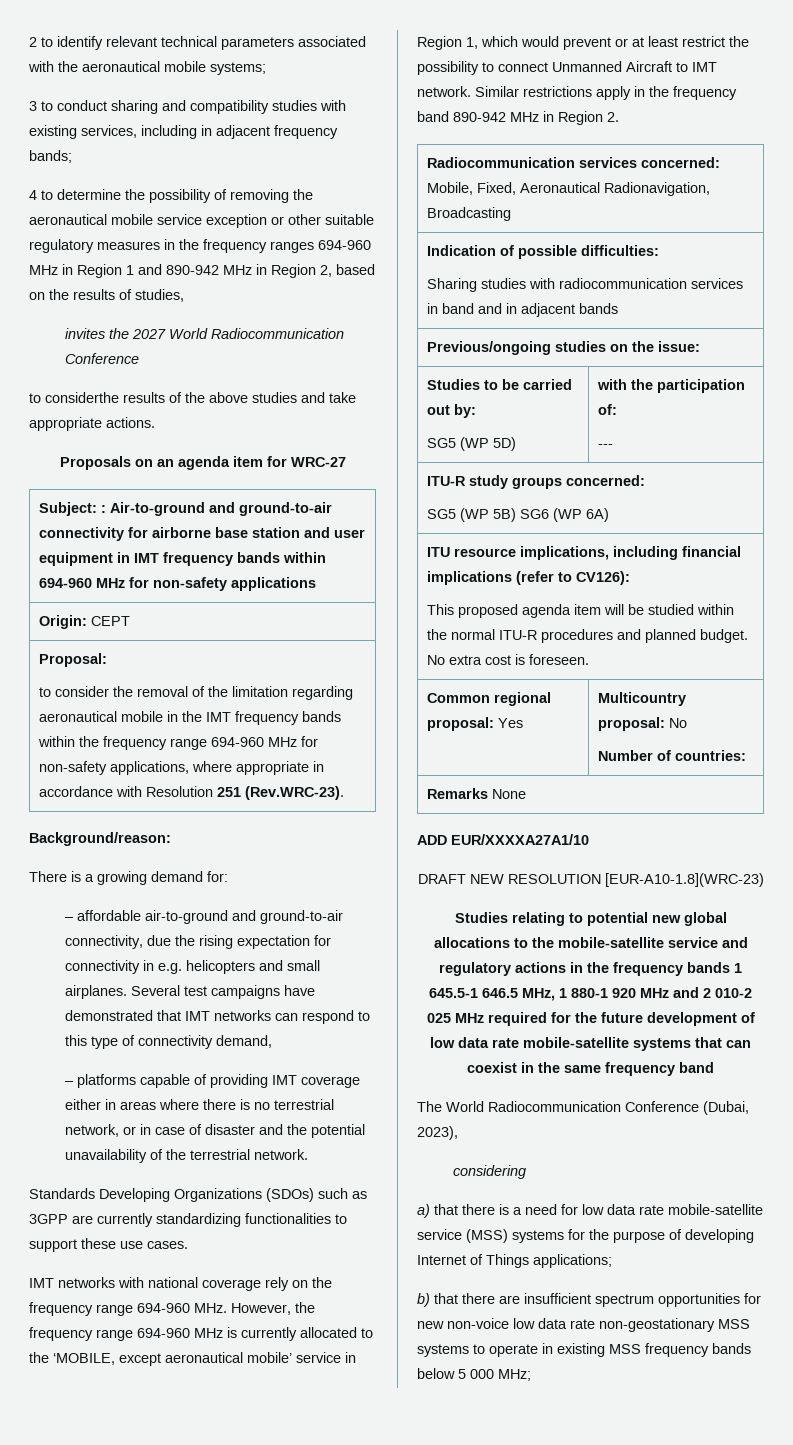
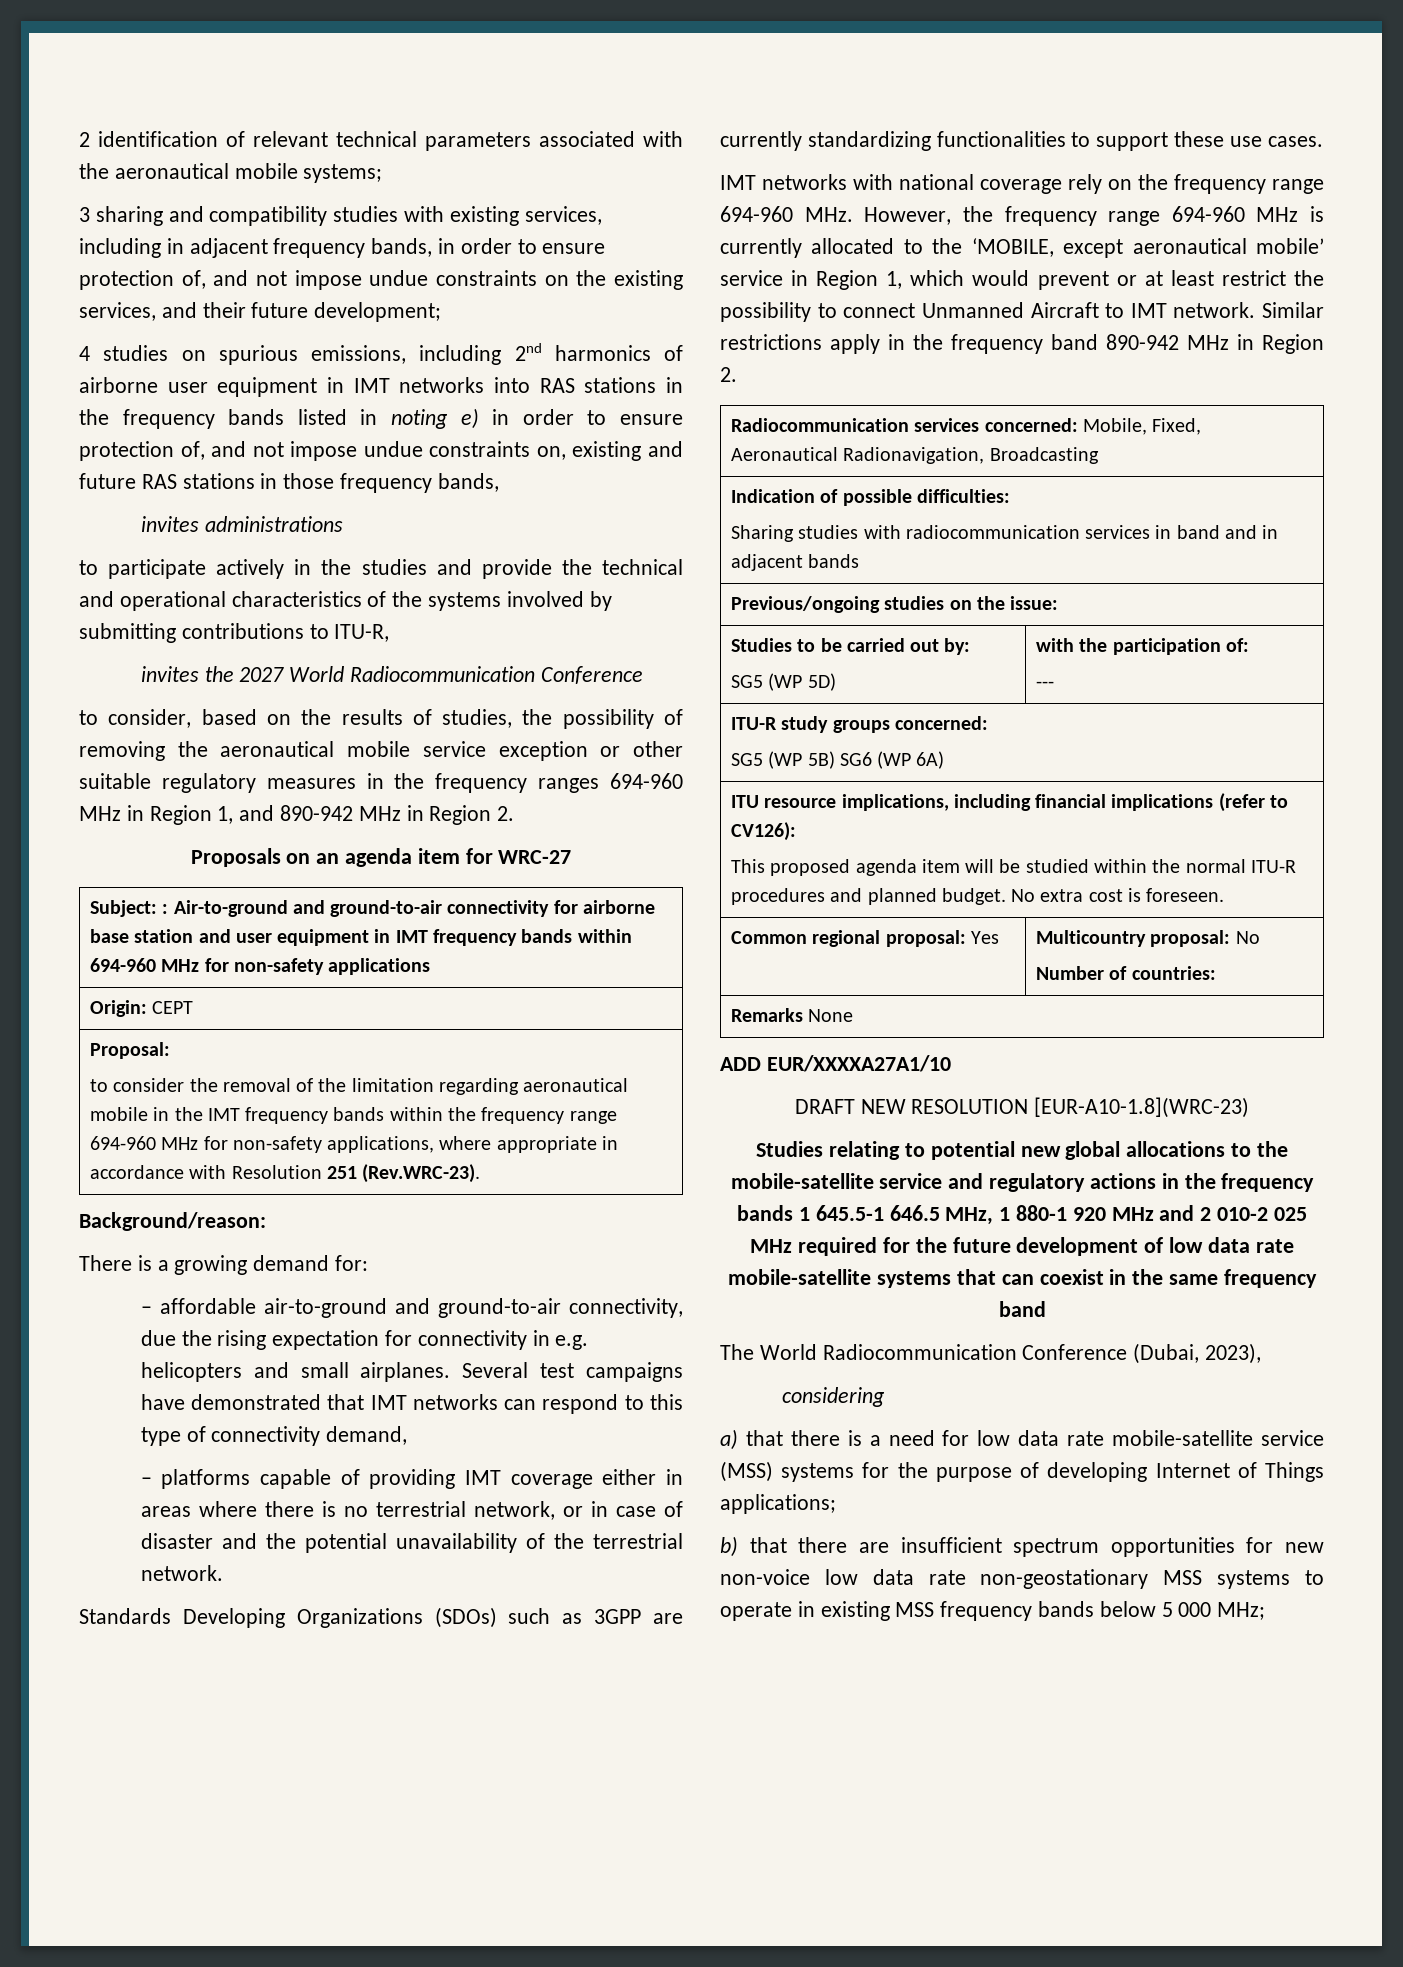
- 2 to identify relevant technical parameters associated with the aeronautical mobile systems;
+ 2 identification of relevant technical parameters associated with the aeronautical mobile systems;
- 3 to conduct sharing and compatibility studies with existing services, including in adjacent frequency bands;
- 4 to determine the possibility of removing the aeronautical mobile service exception or other suitable regulatory measures in the frequency ranges 694-960 MHz in Region 1 and 890-942 MHz in Region 2, based on the results of studies,
+ 3 sharing and compatibility studies with existing services, including in adjacent frequency bands, in order to ensure protection of, and not impose undue constraints on the existing services, and their future development;
+ 4 studies on spurious emissions, including 2nd harmonics of airborne user equipment in IMT networks into RAS stations in the frequency bands listed in noting e) in order to ensure protection of, and not impose undue constraints on, existing and future RAS stations in those frequency bands,
+ invites administrations
+ to participate actively in the studies and provide the technical and operational characteristics of the systems involved by submitting contributions to ITU-R,
  invites the 2027 World Radiocommunication Conference
- to considerthe results of the above studies and take appropriate actions.
+ to consider, based on the results of studies, the possibility of removing the aeronautical mobile service exception or other suitable regulatory measures in the frequency ranges 694-960 MHz in Region 1, and 890-942 MHz in Region 2.

